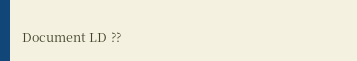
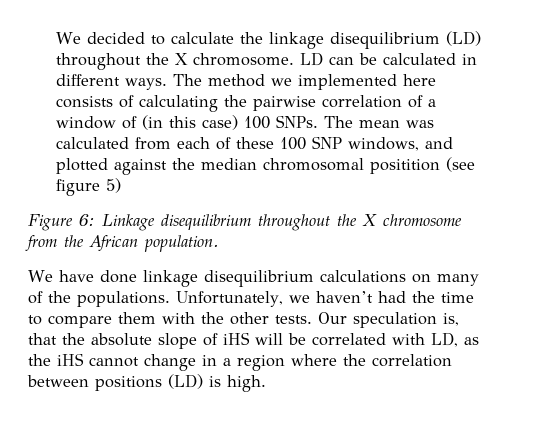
- Document LD ??
+ We decided to calculate the linkage disequilibrium (LD) throughout the X chromosome. LD can be calculated in different ways. The method we implemented here consists of calculating the pairwise correlation of a window of (in this case) 100 SNPs. The mean was calculated from each of these 100 SNP windows, and plotted against the median chromosomal positition (see figure 5)
+ Figure 6: Linkage disequilibrium throughout the X chromosome from the African population.
+ We have done linkage disequilibrium calculations on many of the populations. Unfortunately, we haven’t had the time to compare them with the other tests. Our speculation is, that the absolute slope of iHS will be correlated with LD, as the iHS cannot change in a region where the correlation between positions (LD) is high.

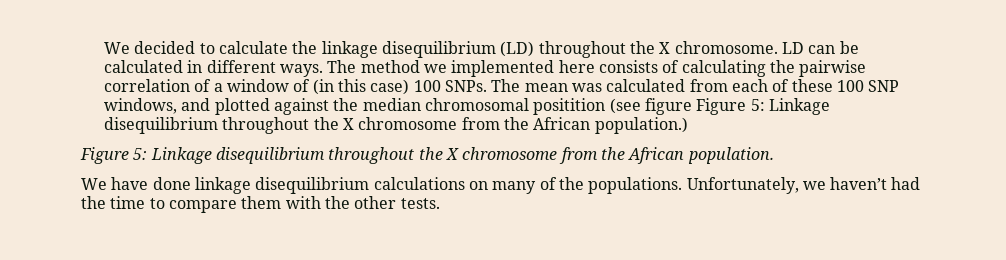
- The mean was calculated from each of these 100 SNP windows, and plotted against the median chromosomal positition (see figure 5)
- Figure 6: Linkage disequilibrium throughout the X chromosome from the African population.
+ The mean was calculated from each of these 100 SNP windows, and plotted against the median chromosomal positition (see figure Figure 5: Linkage disequilibrium throughout the X chromosome from the African population.)
+ Figure 5: Linkage disequilibrium throughout the X chromosome from the African population.
- Our speculation is, that the absolute slope of iHS will be correlated with LD, as the iHS cannot change in a region where the correlation between positions (LD) is high.

